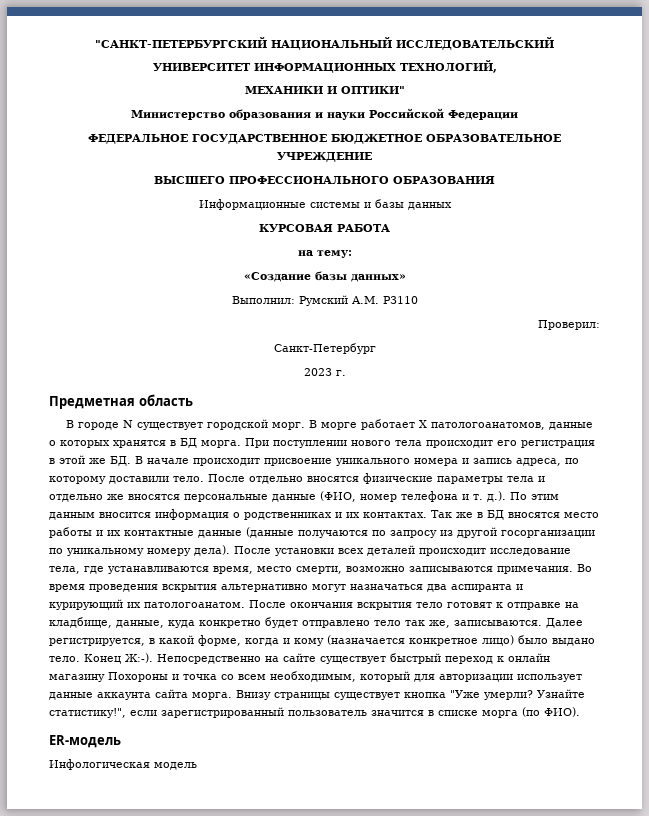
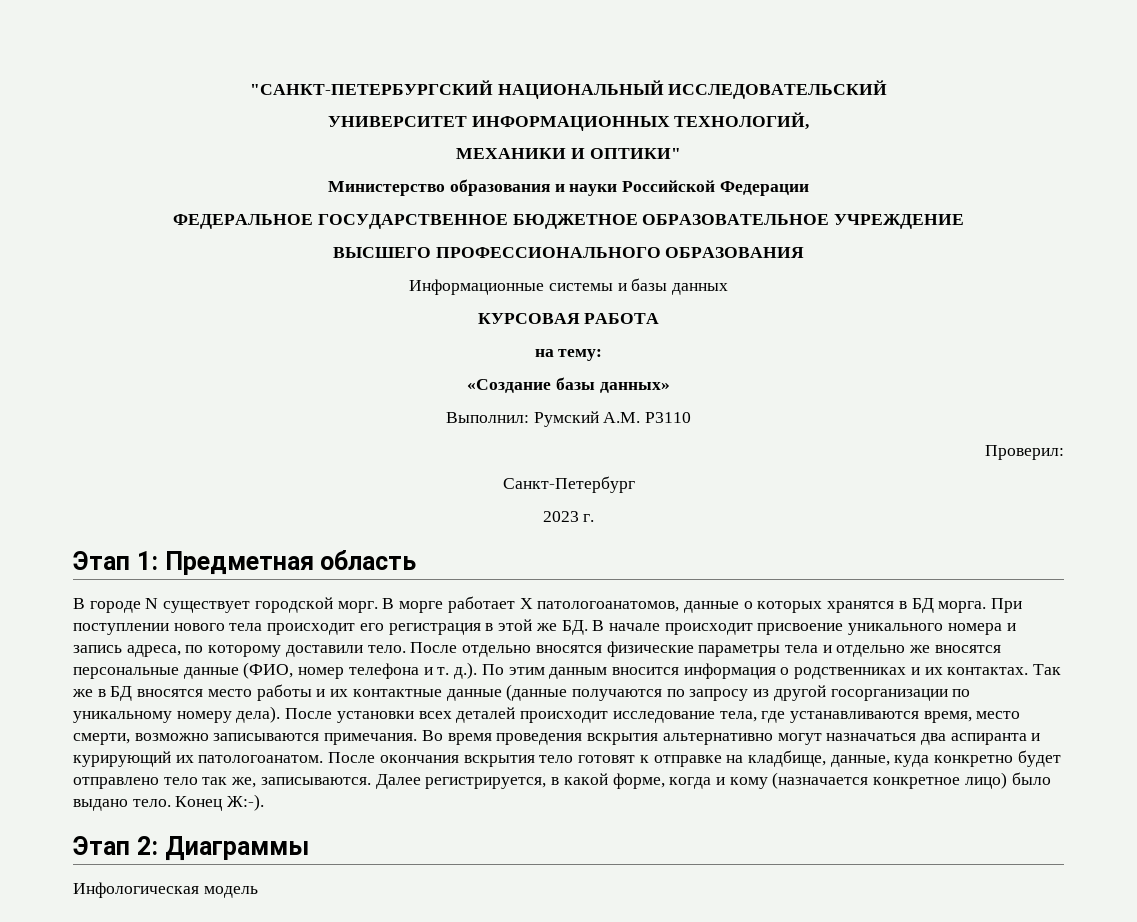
- Предметная область
+ Этап 1: Предметная область
- Конец Ж:-). Непосредственно на сайте существует быстрый переход к онлайн магазину Похороны и точка со всем необходимым, который для авторизации использует данные аккаунта сайта морга. Внизу страницы существует кнопка "Уже умерли? Узнайте статистику!", если зарегистрированный пользователь значится в списке морга (по ФИО).
- ER-модель
+ Конец Ж:-).
+ Этап 2: Диаграммы

